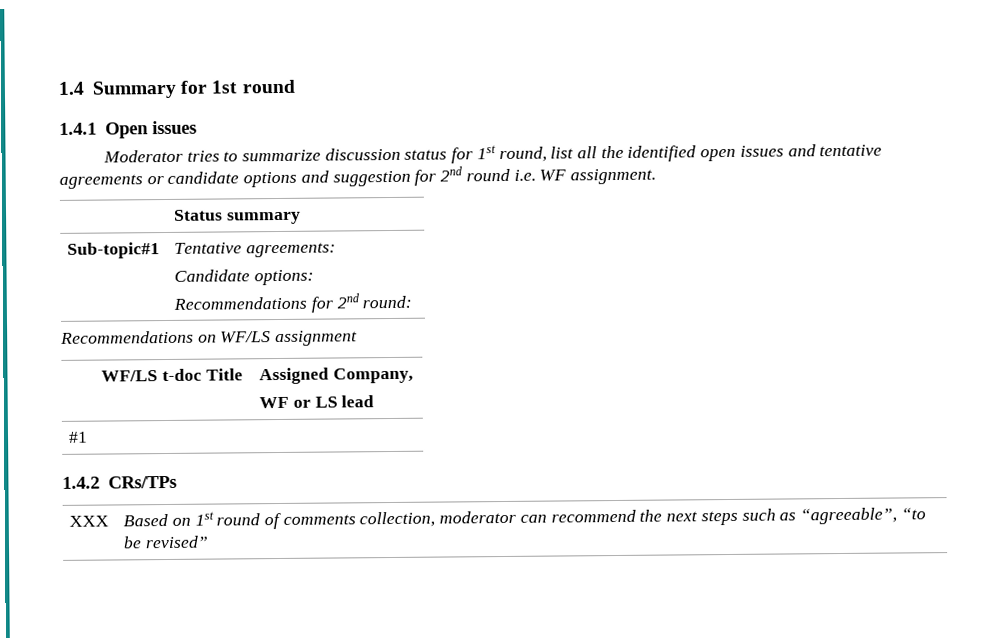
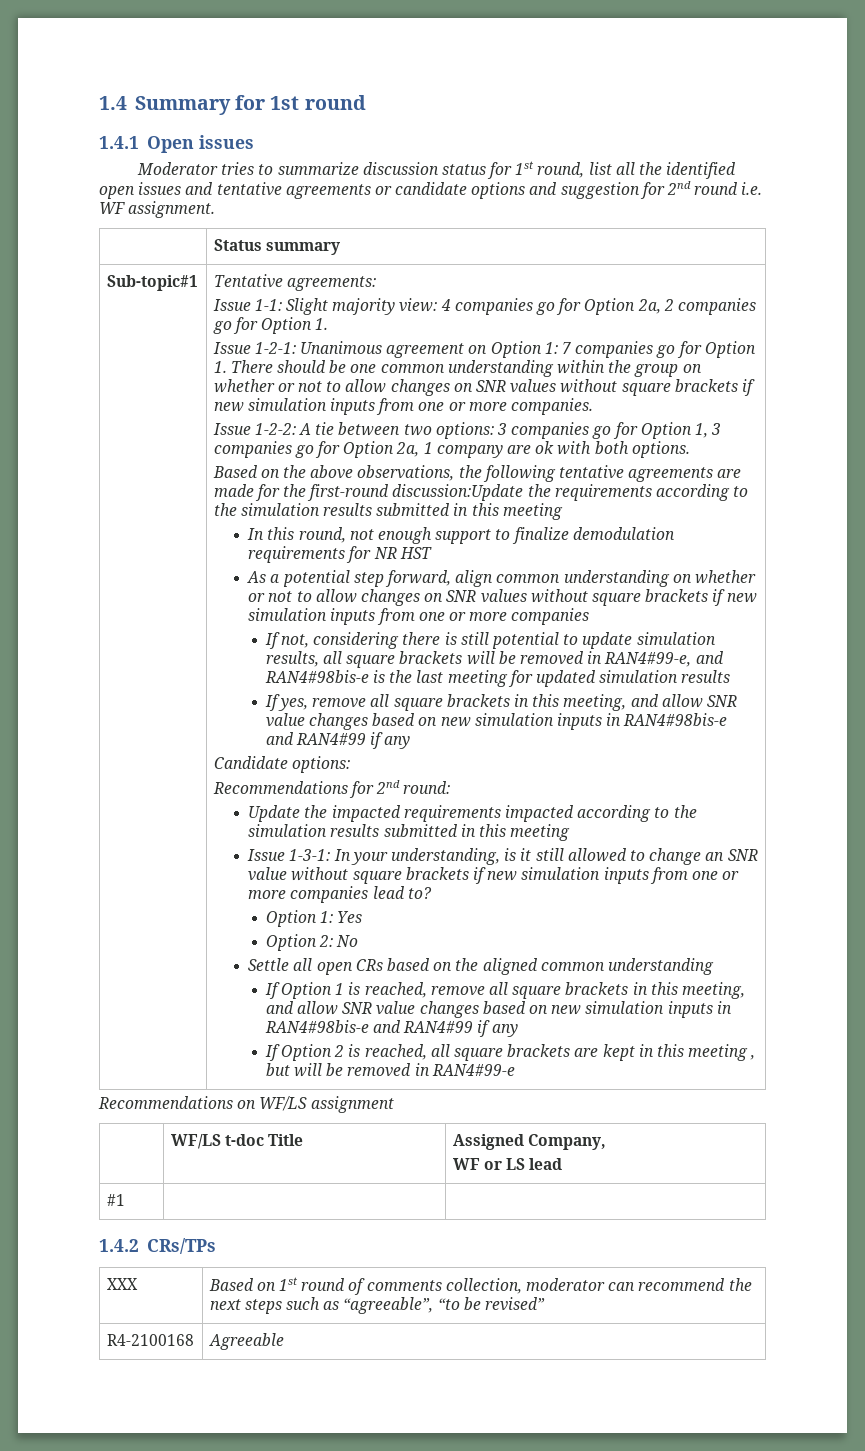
+ Issue 1-1: Slight majority view: 4 companies go for Option 2a, 2 companies go for Option 1.
+ Issue 1-2-1: Unanimous agreement on Option 1: 7 companies go for Option 1. There should be one common understanding within the group on whether or not to allow changes on SNR values without square brackets if new simulation inputs from one or more companies.
+ Issue 1-2-2: A tie between two options: 3 companies go for Option 1, 3 companies go for Option 2a, 1 company are ok with both options.
+ Based on the above observations, the following tentative agreements are made for the first-round discussion:Update the requirements according to the simulation results submitted in this meeting
+ In this round, not enough support to finalize demodulation requirements for NR HST
+ As a potential step forward, align common understanding on whether or not to allow changes on SNR values without square brackets if new simulation inputs from one or more companies
+ If not, considering there is still potential to update simulation results, all square brackets will be removed in RAN4#99-e, and RAN4#98bis-e is the last meeting for updated simulation results
+ If yes, remove all square brackets in this meeting, and allow SNR value changes based on new simulation inputs in RAN4#98bis-e and RAN4#99 if any
+ Update the impacted requirements impacted according to the simulation results submitted in this meeting
+ Issue 1-3-1: In your understanding, is it still allowed to change an SNR value without square brackets if new simulation inputs from one or more companies lead to?
+ Option 1: Yes
+ Option 2: No
+ Settle all open CRs based on the aligned common understanding
+ If Option 1 is reached, remove all square brackets in this meeting, and allow SNR value changes based on new simulation inputs in RAN4#98bis-e and RAN4#99 if any
+ If Option 2 is reached, all square brackets are kept in this meeting , but will be removed in RAN4#99-e
+ R4-2100168 | Agreeable

